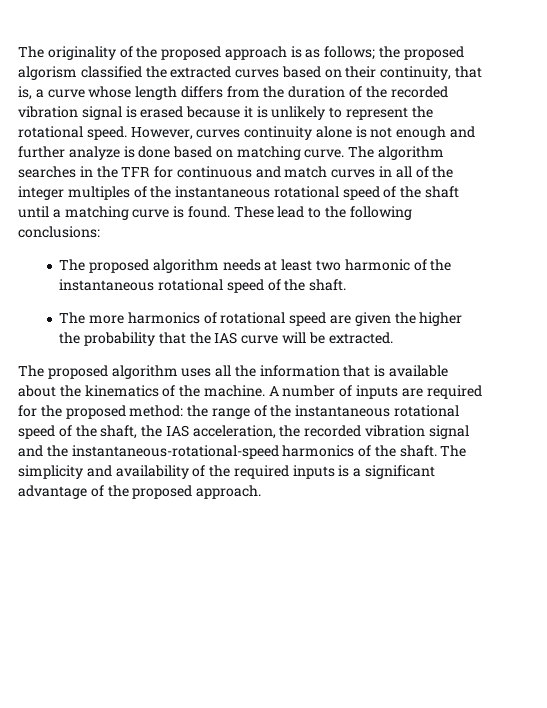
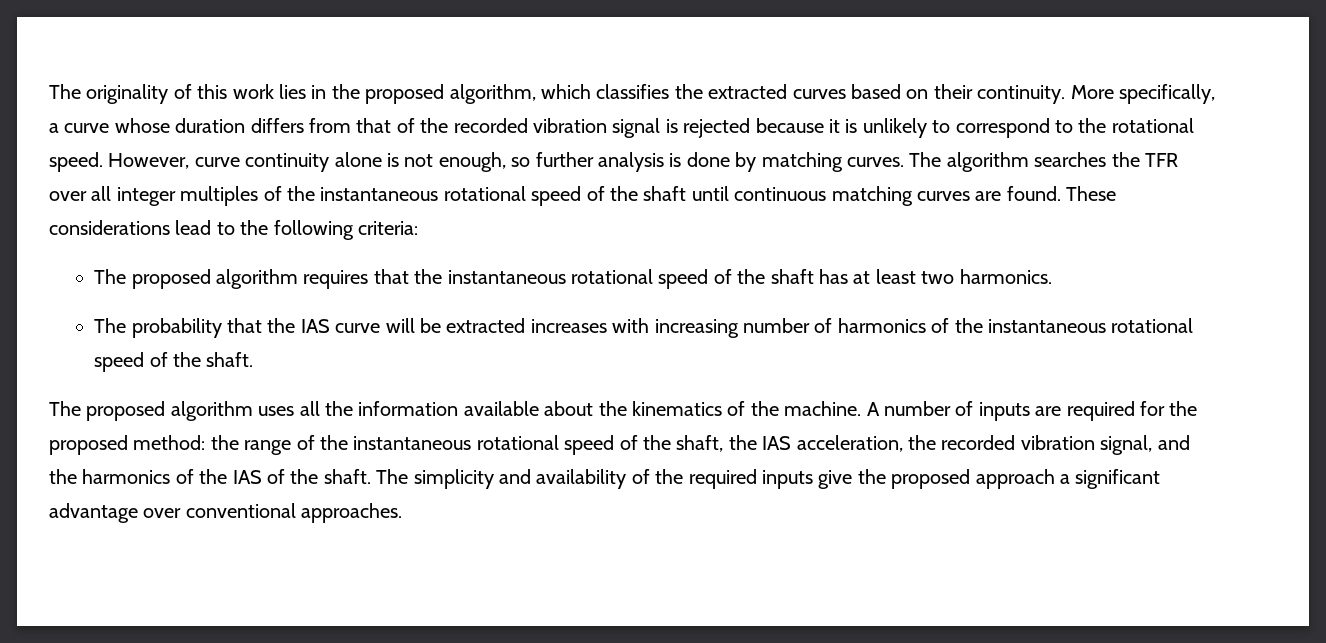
- The originality of the proposed approach is as follows; the proposed algorism classified the extracted curves based on their continuity, that is, a curve whose length differs from the duration of the recorded vibration signal is erased because it is unlikely to represent the rotational speed.
+ The originality of this work lies in the proposed algorithm, which classifies the extracted curves based on their continuity. More specifically, a curve whose duration differs from that of the recorded vibration signal is rejected because it is unlikely to correspond to the rotational speed.
- However, curves continuity alone is not enough and further analyze is done based on matching curve.
+ However, curve continuity alone is not enough, so further analysis is done by matching curves.
- The algorithm searches in the TFR for continuous and match curves in all of the integer multiples of the instantaneous rotational speed of the shaft until a matching curve is found.
+ The algorithm searches the TFR over all integer multiples of the instantaneous rotational speed of the shaft until continuous matching curves are found.
- These lead to the following conclusions:
- The proposed algorithm needs at least two harmonic of the instantaneous rotational speed of the shaft.
+ These considerations lead to the following criteria:
+ The proposed algorithm requires that the instantaneous rotational speed of the shaft has at least two harmonics.
+ The probability that the IAS curve will be extracted increases with increasing number of harmonics of the instantaneous rotational speed of the shaft.
- The more harmonics of rotational speed are given the higher the probability that the IAS curve will be extracted.
- The proposed algorithm uses all the information that is available about the kinematics of the machine.
+ The proposed algorithm uses all the information available about the kinematics of the machine.
- A number of inputs are required for the proposed method: the range of the instantaneous rotational speed of the shaft, the IAS acceleration, the recorded vibration signal and the instantaneous-rotational-speed harmonics of the shaft.
+ A number of inputs are required for the proposed method: the range of the instantaneous rotational speed of the shaft, the IAS acceleration, the recorded vibration signal, and the harmonics of the IAS of the shaft.
- The simplicity and availability of the required inputs is a significant advantage of the proposed approach.
+ The simplicity and availability of the required inputs give the proposed approach a significant advantage over conventional approaches.

